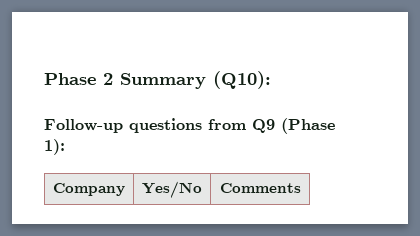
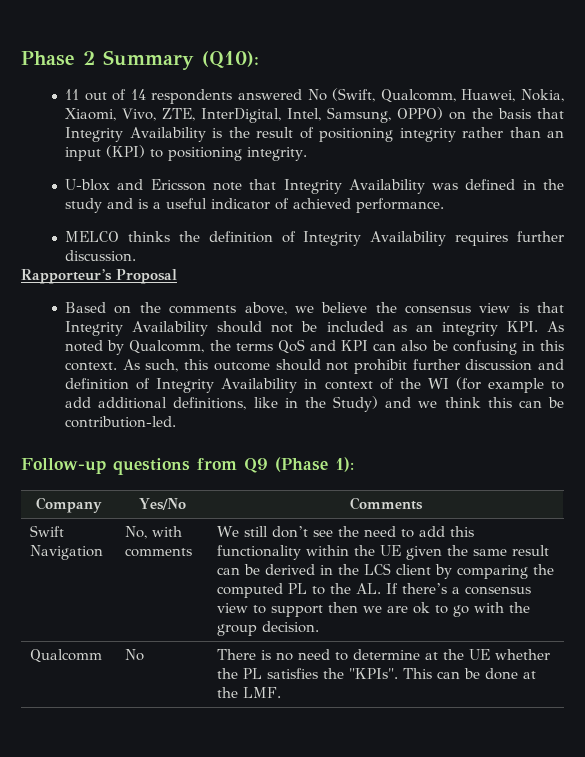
+ 11 out of 14 respondents answered No (Swift, Qualcomm, Huawei, Nokia, Xiaomi, Vivo, ZTE, InterDigital, Intel, Samsung, OPPO) on the basis that Integrity Availability is the result of positioning integrity rather than an input (KPI) to positioning integrity.
+ U-blox and Ericsson note that Integrity Availability was defined in the study and is a useful indicator of achieved performance.
+ MELCO thinks the definition of Integrity Availability requires further discussion.
+ Rapporteur’s Proposal
+ Based on the comments above, we believe the consensus view is that Integrity Availability should not be included as an integrity KPI. As noted by Qualcomm, the terms QoS and KPI can also be confusing in this context. As such, this outcome should not prohibit further discussion and definition of Integrity Availability in context of the WI (for example to add additional definitions, like in the Study) and we think this can be contribution-led.
+ Swift Navigation | No, with comments | We still don’t see the need to add this functionality within the UE given the same result can be derived in the LCS client by comparing the computed PL to the AL. If there’s a consensus view to support then we are ok to go with the group decision.
+ Qualcomm | No | There is no need to determine at the UE whether the PL satisfies the "KPIs". This can be done at the LMF.

